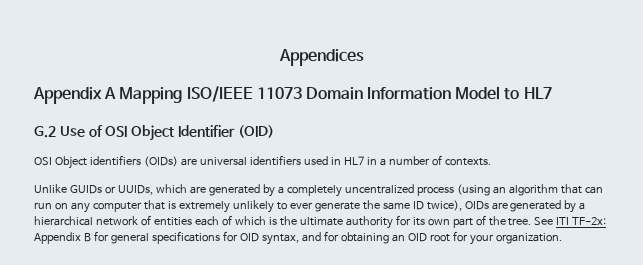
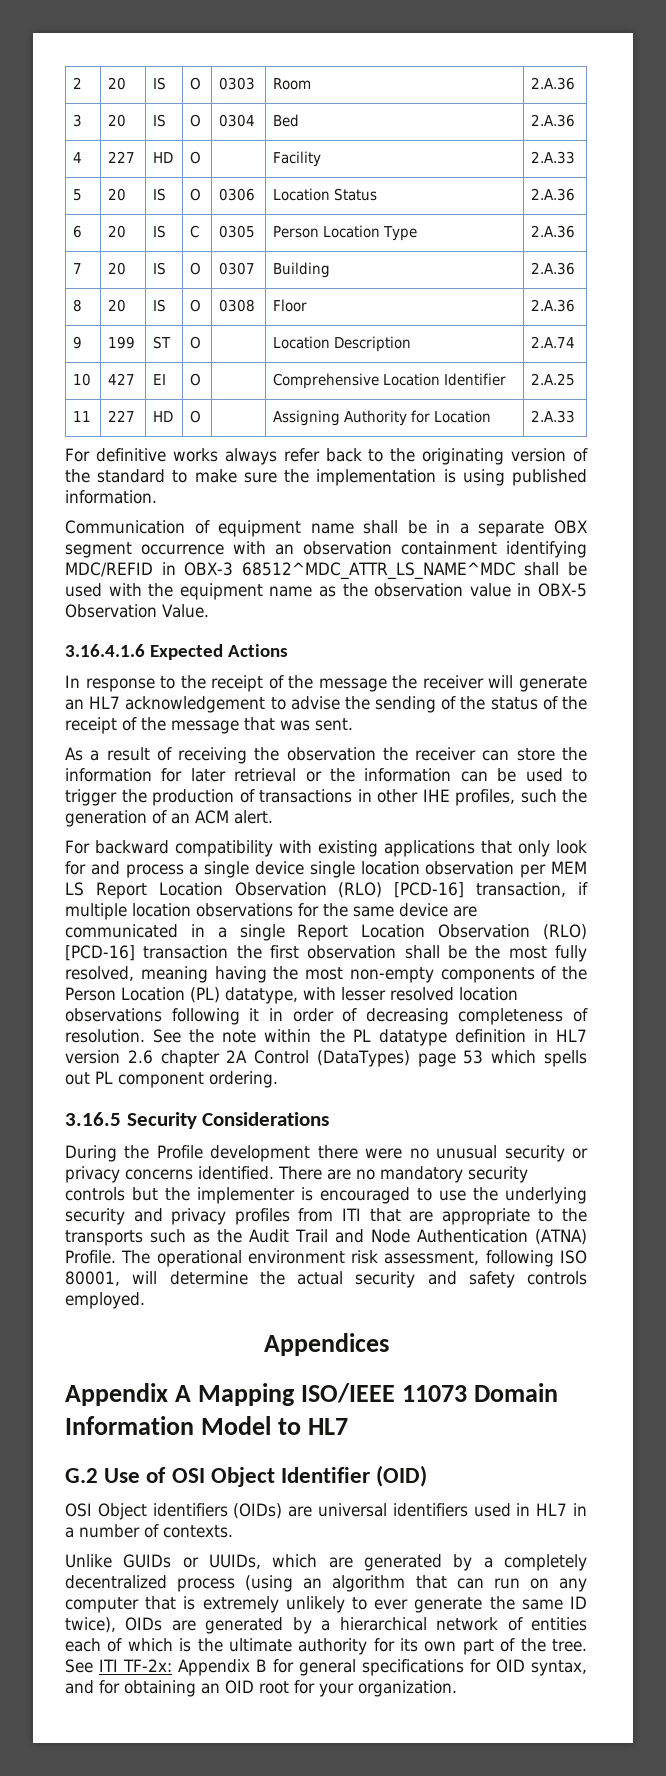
+ 2 | 20 | IS | O | 0303 | Room | 2.A.36
+ 3 | 20 | IS | O | 0304 | Bed | 2.A.36
+ 4 | 227 | HD | O | | Facility | 2.A.33
+ 5 | 20 | IS | O | 0306 | Location Status | 2.A.36
+ 6 | 20 | IS | C | 0305 | Person Location Type | 2.A.36
+ 7 | 20 | IS | O | 0307 | Building | 2.A.36
+ 8 | 20 | IS | O | 0308 | Floor | 2.A.36
+ 9 | 199 | ST | O | | Location Description | 2.A.74
+ 10 | 427 | EI | O | | Comprehensive Location Identifier | 2.A.25
+ 11 | 227 | HD | O | | Assigning Authority for Location | 2.A.33
+ For definitive works always refer back to the originating version of the standard to make sure the implementation is using published information.
+ Communication of equipment name shall be in a separate OBX segment occurrence with an observation containment identifying MDC/REFID in OBX-3 68512^MDC_ATTR_LS_NAME^MDC shall be used with the equipment name as the observation value in OBX-5 Observation Value.
+ 3.16.4.1.6 Expected Actions
+ In response to the receipt of the message the receiver will generate an HL7 acknowledgement to advise the sending of the status of the receipt of the message that was sent.
+ As a result of receiving the observation the receiver can store the information for later retrieval or the information can be used to trigger the production of transactions in other IHE profiles, such the generation of an ACM alert.
+ For backward compatibility with existing applications that only look for and process a single device single location observation per MEM LS Report Location Observation (RLO) [PCD-16] transaction, if multiple location observations for the same device are communicated in a single Report Location Observation (RLO) [PCD-16] transaction the first observation shall be the most fully resolved, meaning having the most non-empty components of the Person Location (PL) datatype, with lesser resolved location observations following it in order of decreasing completeness of resolution. See the note within the PL datatype definition in HL7 version 2.6 chapter 2A Control (DataTypes) page 53 which spells out PL component ordering.
+ 3.16.5 Security Considerations
+ During the Profile development there were no unusual security or privacy concerns identified. There are no mandatory security controls but the implementer is encouraged to use the underlying security and privacy profiles from ITI that are appropriate to the transports such as the Audit Trail and Node Authentication (ATNA) Profile. The operational environment risk assessment, following ISO 80001, will determine the actual security and safety controls employed.
- Unlike GUIDs or UUIDs, which are generated by a completely uncentralized process (using an algorithm that can run on any computer that is extremely unlikely to ever generate the same ID twice), OIDs are generated by a hierarchical network of entities each of which is the ultimate authority for its own part of the tree.
+ Unlike GUIDs or UUIDs, which are generated by a completely decentralized process (using an algorithm that can run on any computer that is extremely unlikely to ever generate the same ID twice), OIDs are generated by a hierarchical network of entities each of which is the ultimate authority for its own part of the tree.

